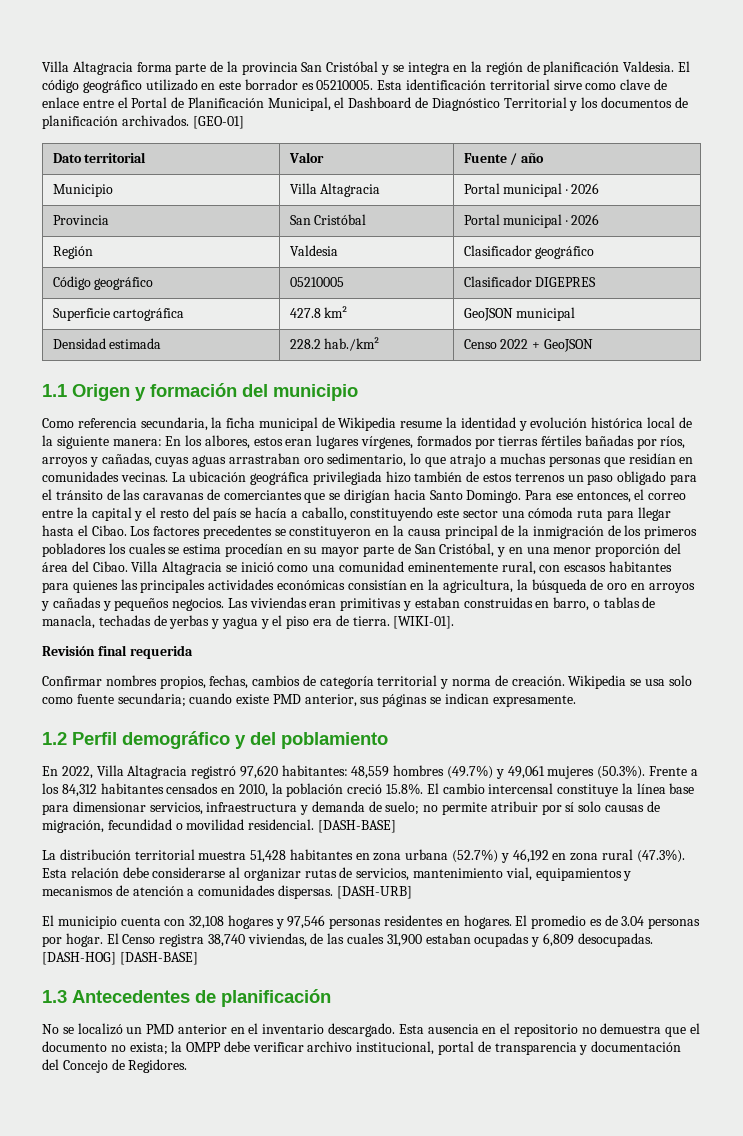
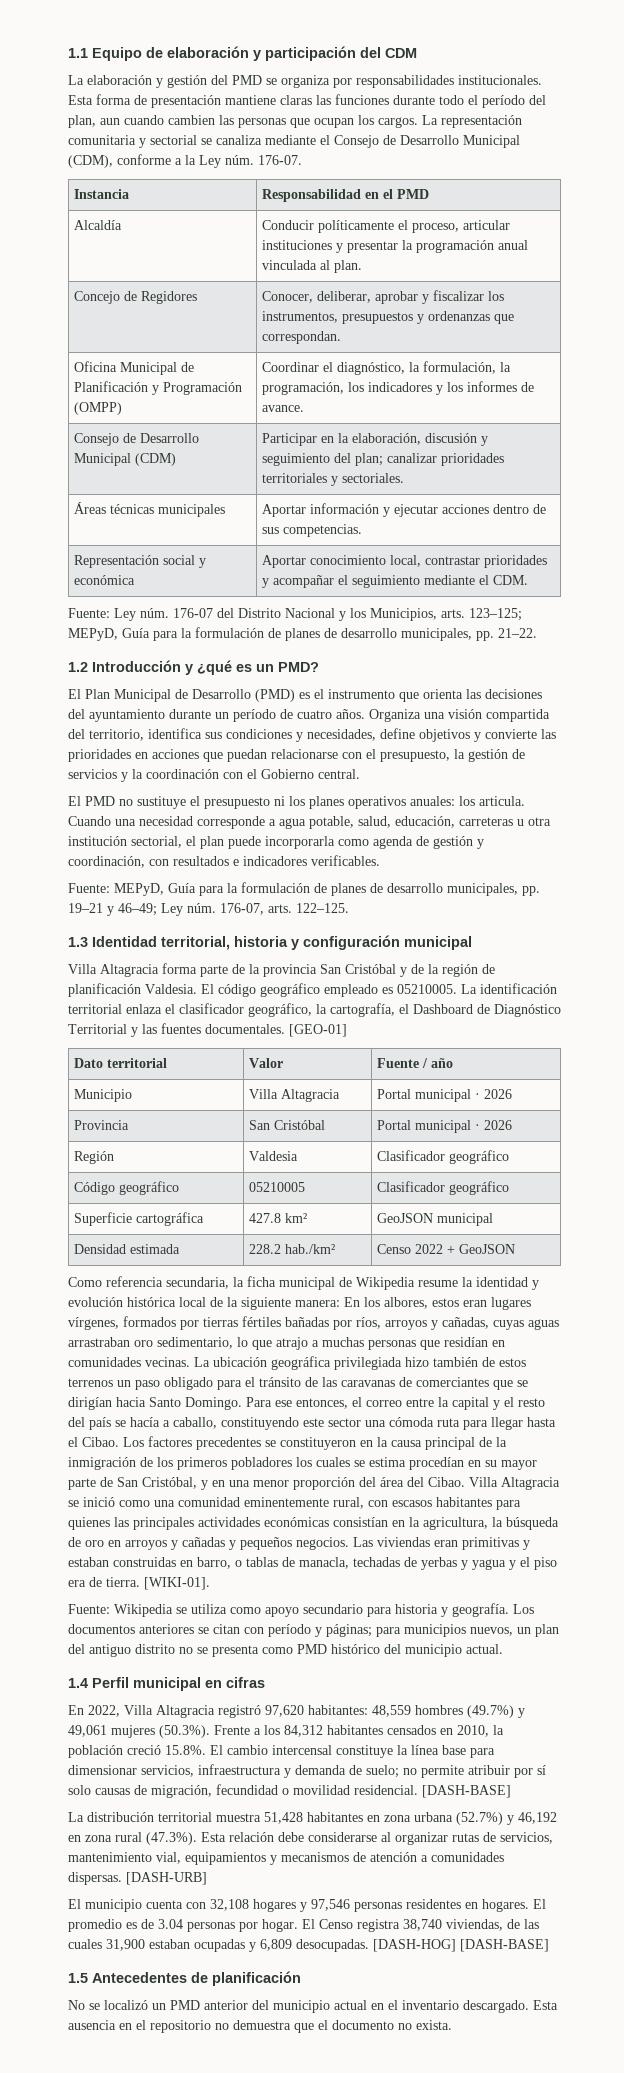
+ 1.1 Equipo de elaboración y participación del CDM
+ La elaboración y gestión del PMD se organiza por responsabilidades institucionales. Esta forma de presentación mantiene claras las funciones durante todo el período del plan, aun cuando cambien las personas que ocupan los cargos. La representación comunitaria y sectorial se canaliza mediante el Consejo de Desarrollo Municipal (CDM), conforme a la Ley núm. 176-07.
+ Instancia | Responsabilidad en el PMD
+ Alcaldía | Conducir políticamente el proceso, articular instituciones y presentar la programación anual vinculada al plan.
+ Concejo de Regidores | Conocer, deliberar, aprobar y fiscalizar los instrumentos, presupuestos y ordenanzas que correspondan.
+ Oficina Municipal de Planificación y Programación (OMPP) | Coordinar el diagnóstico, la formulación, la programación, los indicadores y los informes de avance.
+ Consejo de Desarrollo Municipal (CDM) | Participar en la elaboración, discusión y seguimiento del plan; canalizar prioridades territoriales y sectoriales.
+ Áreas técnicas municipales | Aportar información y ejecutar acciones dentro de sus competencias.
+ Representación social y económica | Aportar conocimiento local, contrastar prioridades y acompañar el seguimiento mediante el CDM.
+ Fuente: Ley núm. 176-07 del Distrito Nacional y los Municipios, arts. 123–125; MEPyD, Guía para la formulación de planes de desarrollo municipales, pp. 21–22.
+ 1.2 Introducción y ¿qué es un PMD?
+ El Plan Municipal de Desarrollo (PMD) es el instrumento que orienta las decisiones del ayuntamiento durante un período de cuatro años. Organiza una visión compartida del territorio, identifica sus condiciones y necesidades, define objetivos y convierte las prioridades en acciones que puedan relacionarse con el presupuesto, la gestión de servicios y la coordinación con el Gobierno central.
+ El PMD no sustituye el presupuesto ni los planes operativos anuales: los articula. Cuando una necesidad corresponde a agua potable, salud, educación, carreteras u otra institución sectorial, el plan puede incorporarla como agenda de gestión y coordinación, con resultados e indicadores verificables.
+ Fuente: MEPyD, Guía para la formulación de planes de desarrollo municipales, pp. 19–21 y 46–49; Ley núm. 176-07, arts. 122–125.
+ 1.3 Identidad territorial, historia y configuración municipal
- Villa Altagracia forma parte de la provincia San Cristóbal y se integra en la región de planificación Valdesia.
+ Villa Altagracia forma parte de la provincia San Cristóbal y de la región de planificación Valdesia.
- El código geográfico utilizado en este borrador es 05210005.
+ El código geográfico empleado es 05210005.
- Esta identificación territorial sirve como clave de enlace entre el Portal de Planificación Municipal, el Dashboard de Diagnóstico Territorial y los documentos de planificación archivados.
+ La identificación territorial enlaza el clasificador geográfico, la cartografía, el Dashboard de Diagnóstico Territorial y las fuentes documentales.
- Código geográfico | 05210005 | Clasificador DIGEPRES
+ Código geográfico | 05210005 | Clasificador geográfico
- 1.1 Origen y formación del municipio
- Revisión final requerida
- Confirmar nombres propios, fechas, cambios de categoría territorial y norma de creación. Wikipedia se usa solo como fuente secundaria; cuando existe PMD anterior, sus páginas se indican expresamente.
- 1.2 Perfil demográfico y del poblamiento
+ Fuente: Wikipedia se utiliza como apoyo secundario para historia y geografía. Los documentos anteriores se citan con período y páginas; para municipios nuevos, un plan del antiguo distrito no se presenta como PMD histórico del municipio actual.
+ 1.4 Perfil municipal en cifras
- 1.3 Antecedentes de planificación
+ 1.5 Antecedentes de planificación
- No se localizó un PMD anterior en el inventario descargado.
+ No se localizó un PMD anterior del municipio actual en el inventario descargado.
- Esta ausencia en el repositorio no demuestra que el documento no exista; la OMPP debe verificar archivo institucional, portal de transparencia y documentación del Concejo de Regidores.
+ Esta ausencia en el repositorio no demuestra que el documento no exista.

